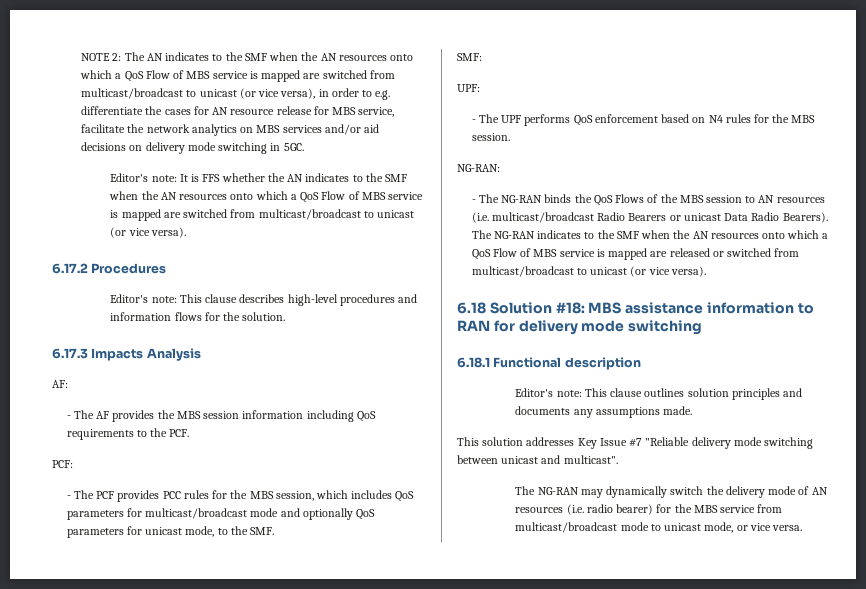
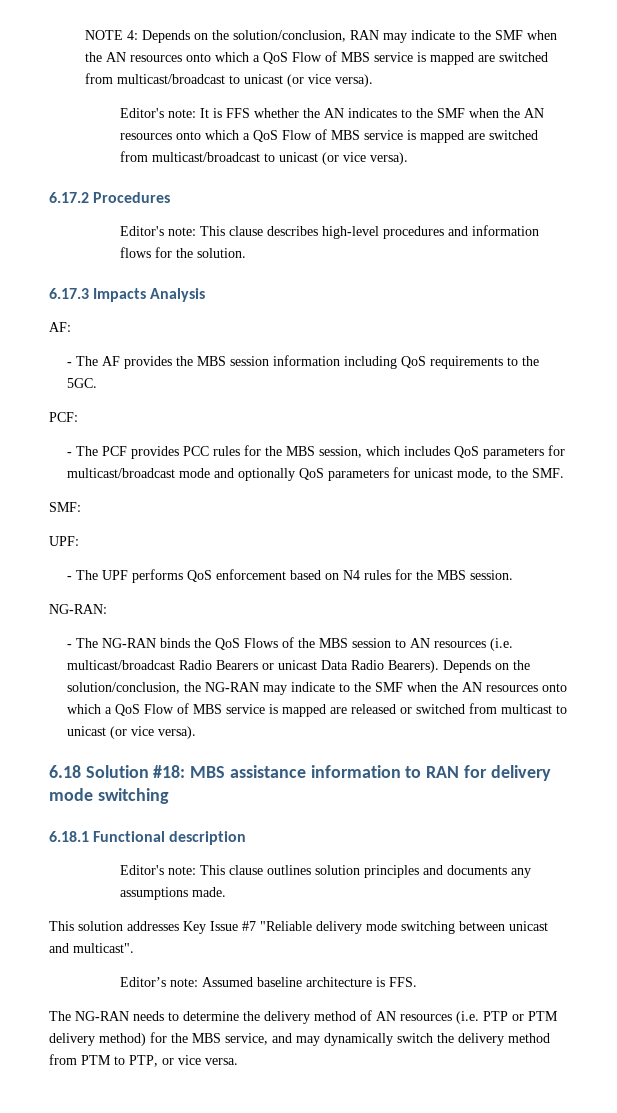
- NOTE 2: The AN indicates to the SMF when the AN resources onto which a QoS Flow of MBS service is mapped are switched from multicast/broadcast to unicast (or vice versa), in order to e.g. differentiate the cases for AN resource release for MBS service, facilitate the network analytics on MBS services and/or aid decisions on delivery mode switching in 5GC.
+ NOTE 4: Depends on the solution/conclusion, RAN may indicate to the SMF when the AN resources onto which a QoS Flow of MBS service is mapped are switched from multicast/broadcast to unicast (or vice versa).
- - The AF provides the MBS session information including QoS requirements to the PCF.
+ - The AF provides the MBS session information including QoS requirements to the 5GC.
- The NG-RAN indicates to the SMF when the AN resources onto which a QoS Flow of MBS service is mapped are released or switched from multicast/broadcast to unicast (or vice versa).
+ Depends on the solution/conclusion, the NG-RAN may indicate to the SMF when the AN resources onto which a QoS Flow of MBS service is mapped are released or switched from multicast to unicast (or vice versa).
- The NG-RAN may dynamically switch the delivery mode of AN resources (i.e. radio bearer) for the MBS service from multicast/broadcast mode to unicast mode, or vice versa.
+ Editor’s note: Assumed baseline architecture is FFS.
+ The NG-RAN needs to determine the delivery method of AN resources (i.e. PTP or PTM delivery method) for the MBS service, and may dynamically switch the delivery method from PTM to PTP, or vice versa.

